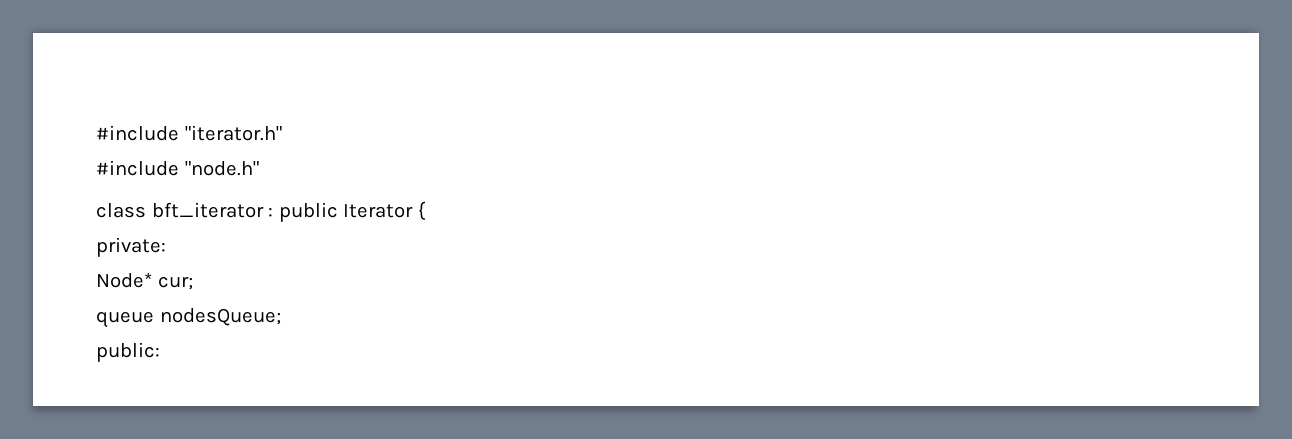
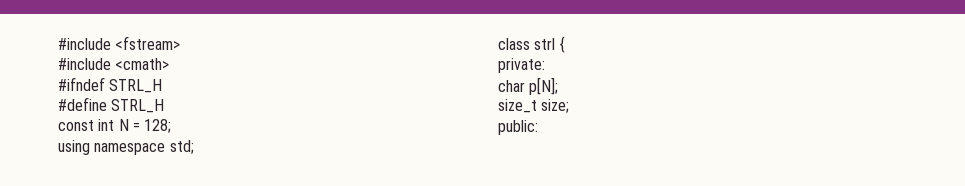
- #include "iterator.h"
- #include "node.h"
- class bft_iterator : public Iterator {
+ #include <fstream>
+ #include <cmath>
+ #ifndef STRL_H
+ #define STRL_H
+ const int N = 128;
+ using namespace std;
+ class strl {
  private:
- Node* cur;
- queue nodesQueue;
+ char p[N];
+ size_t size;

